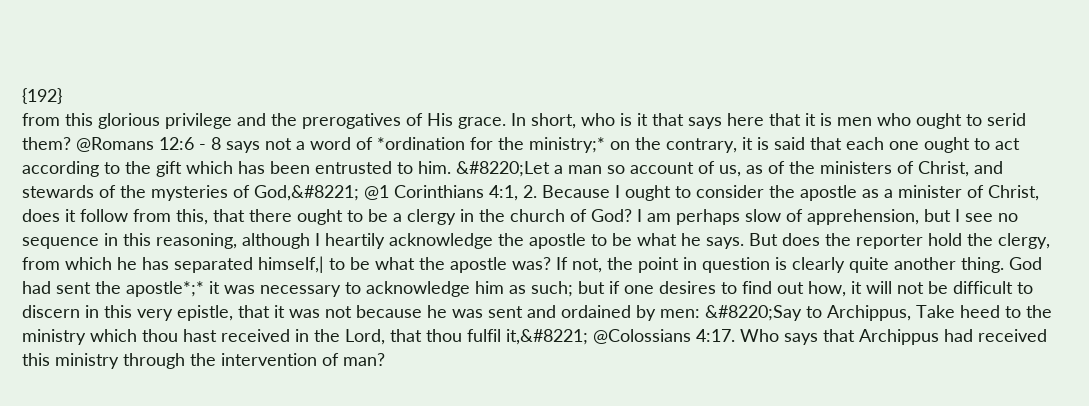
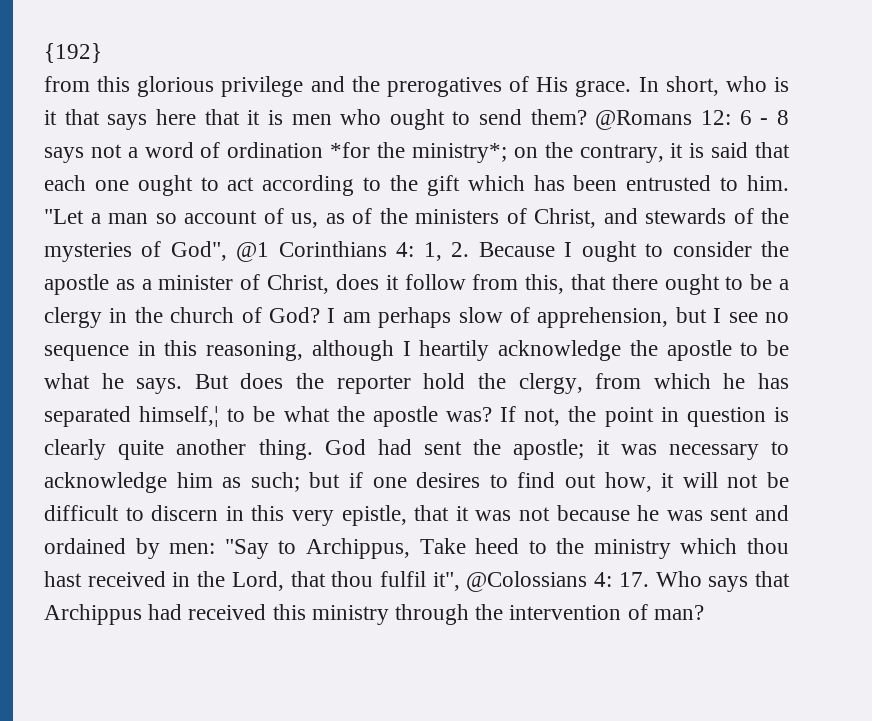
- In short, who is it that says here that it is men who ought to serid them?
+ In short, who is it that says here that it is men who ought to send them?
- @Romans 12:6 - 8 says not a word of *ordination for the ministry;* on the contrary, it is said that each one ought to act according to the gift which has been entrusted to him.
+ @Romans 12: 6 - 8 says not a word of ordination *for the ministry*; on the contrary, it is said that each one ought to act according to the gift which has been entrusted to him.
- &#8220;Let a man so account of us, as of the ministers of Christ, and stewards of the mysteries of God,&#8221; @1 Corinthians 4:1, 2. Because I ought to consider the apostle as a minister of Christ, does it follow from this, that there ought to be a clergy in the church of God?
+ "Let a man so account of us, as of the ministers of Christ, and stewards of the mysteries of God", @1 Corinthians 4: 1, 2. Because I ought to consider the apostle as a minister of Christ, does it follow from this, that there ought to be a clergy in the church of God?
- But does the reporter hold the clergy, from which he has separated himself,| to be what the apostle was?
+ But does the reporter hold the clergy, from which he has separated himself,¦ to be what the apostle was?
- God had sent the apostle*;* it was necessary to acknowledge him as such;
+ God had sent the apostle; it was necessary to acknowledge him as such;
- &#8220;Say to Archippus, Take heed to the ministry which thou hast received in the Lord, that thou fulfil it,&#8221; @Colossians 4:17. Who says that Archippus had received this ministry through the intervention of man?
+ "Say to Archippus, Take heed to the ministry which thou hast received in the Lord, that thou fulfil it", @Colossians 4: 17. Who says that Archippus had received this ministry through the intervention of man?

